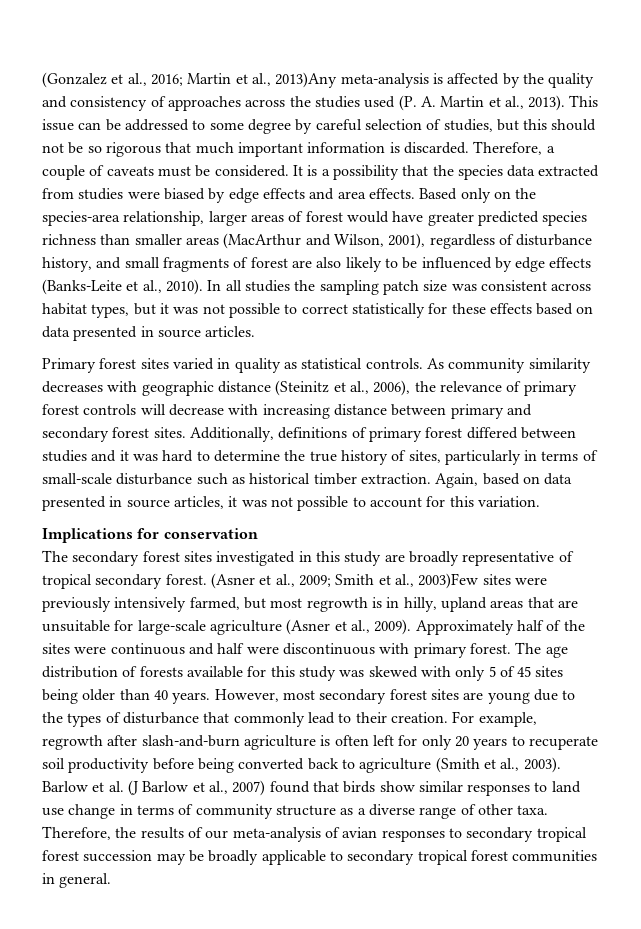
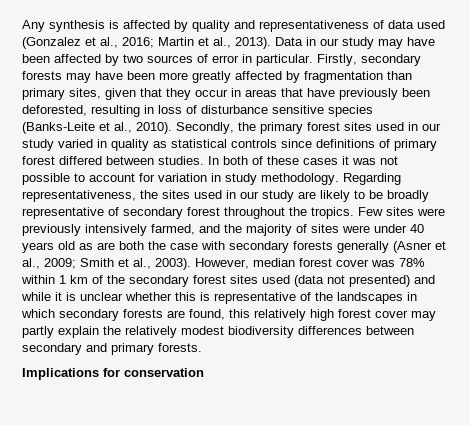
- (Gonzalez et al., 2016; Martin et al., 2013)Any meta-analysis is affected by the quality and consistency of approaches across the studies used (P. A. Martin et al., 2013). This issue can be addressed to some degree by careful selection of studies, but this should not be so rigorous that much important information is discarded. Therefore, a couple of caveats must be considered. It is a possibility that the species data extracted from studies were biased by edge effects and area effects. Based only on the species-area relationship, larger areas of forest would have greater predicted species richness than smaller areas (MacArthur and Wilson, 2001), regardless of disturbance history, and small fragments of forest are also likely to be influenced by edge effects (Banks-Leite et al., 2010). In all studies the sampling patch size was consistent across habitat types, but it was not possible to correct statistically for these effects based on data presented in source articles.
- Primary forest sites varied in quality as statistical controls. As community similarity decreases with geographic distance (Steinitz et al., 2006), the relevance of primary forest controls will decrease with increasing distance between primary and secondary forest sites. Additionally, definitions of primary forest differed between studies and it was hard to determine the true history of sites, particularly in terms of small-scale disturbance such as historical timber extraction. Again, based on data presented in source articles, it was not possible to account for this variation.
+ Any synthesis is affected by quality and representativeness of data used (Gonzalez et al., 2016; Martin et al., 2013). Data in our study may have been affected by two sources of error in particular. Firstly, secondary forests may have been more greatly affected by fragmentation than primary sites, given that they occur in areas that have previously been deforested, resulting in loss of disturbance sensitive species (Banks-Leite et al., 2010). Secondly, the primary forest sites used in our study varied in quality as statistical controls since definitions of primary forest differed between studies. In both of these cases it was not possible to account for variation in study methodology. Regarding representativeness, the sites used in our study are likely to be broadly representative of secondary forest throughout the tropics. Few sites were previously intensively farmed, and the majority of sites were under 40 years old as are both the case with secondary forests generally (Asner et al., 2009; Smith et al., 2003). However, median forest cover was 78% within 1 km of the secondary forest sites used (data not presented) and while it is unclear whether this is representative of the landscapes in which secondary forests are found, this relatively high forest cover may partly explain the relatively modest biodiversity differences between secondary and primary forests.
  Implications for conservation
- The secondary forest sites investigated in this study are broadly representative of tropical secondary forest. (Asner et al., 2009; Smith et al., 2003)Few sites were previously intensively farmed, but most regrowth is in hilly, upland areas that are unsuitable for large-scale agriculture (Asner et al., 2009). Approximately half of the sites were continuous and half were discontinuous with primary forest. The age distribution of forests available for this study was skewed with only 5 of 45 sites being older than 40 years. However, most secondary forest sites are young due to the types of disturbance that commonly lead to their creation. For example, regrowth after slash-and-burn agriculture is often left for only 20 years to recuperate soil productivity before being converted back to agriculture (Smith et al., 2003). Barlow et al. (J Barlow et al., 2007) found that birds show similar responses to land use change in terms of community structure as a diverse range of other taxa. Therefore, the results of our meta-analysis of avian responses to secondary tropical forest succession may be broadly applicable to secondary tropical forest communities in general.

